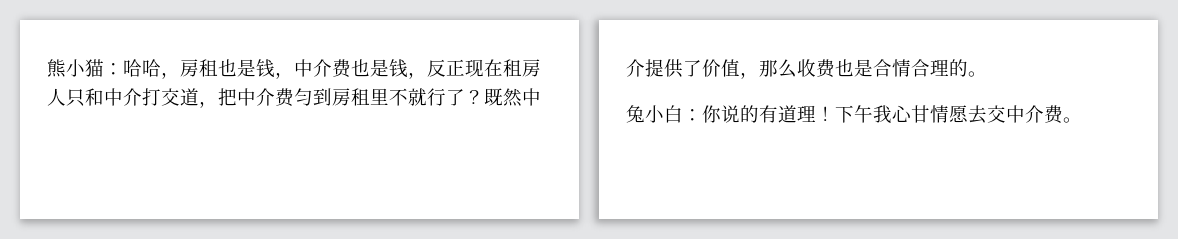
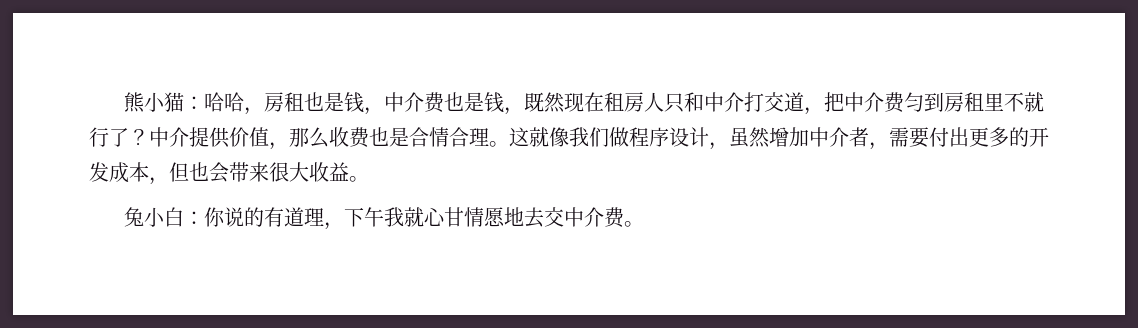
- 熊小猫：哈哈，房租也是钱，中介费也是钱，反正现在租房人只和中介打交道，把中介费匀到房租里不就行了？
+ 熊小猫：哈哈，房租也是钱，中介费也是钱，既然现在租房人只和中介打交道，把中介费匀到房租里不就行了？
- 既然中介提供了价值，那么收费也是合情合理的。
+ 中介提供价值，那么收费也是合情合理。这就像我们做程序设计，虽然增加中介者，需要付出更多的开发成本，但也会带来很大收益。
- 兔小白：你说的有道理！下午我心甘情愿去交中介费。
+ 兔小白：你说的有道理，下午我就心甘情愿地去交中介费。

